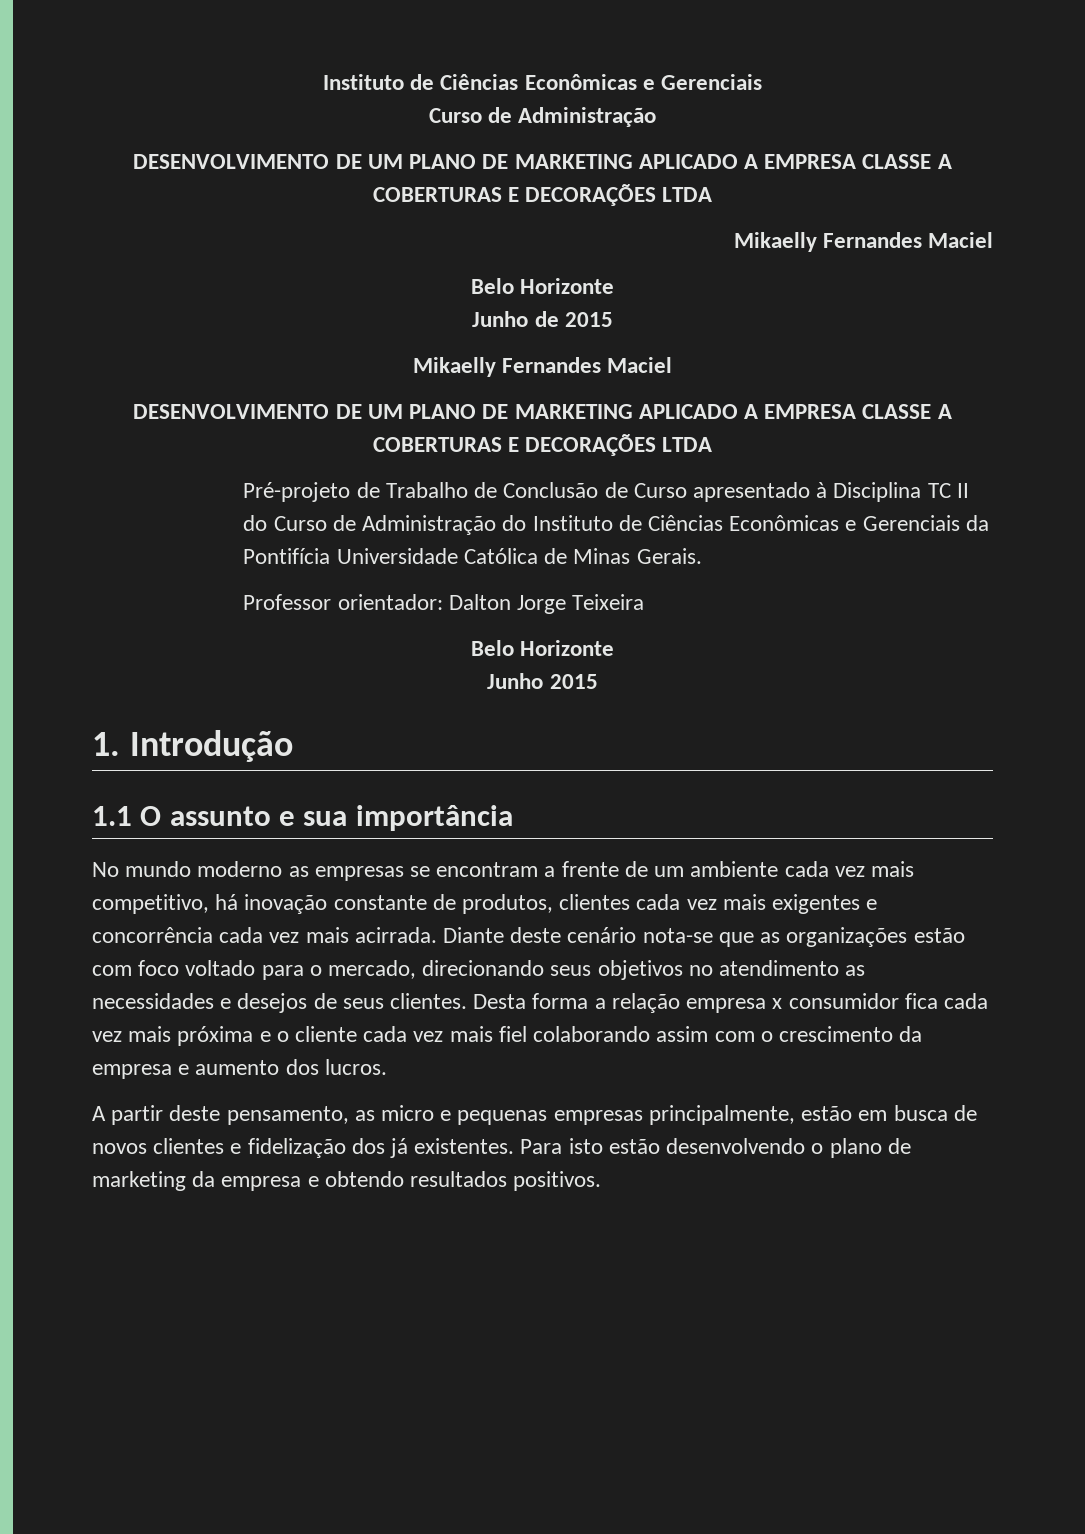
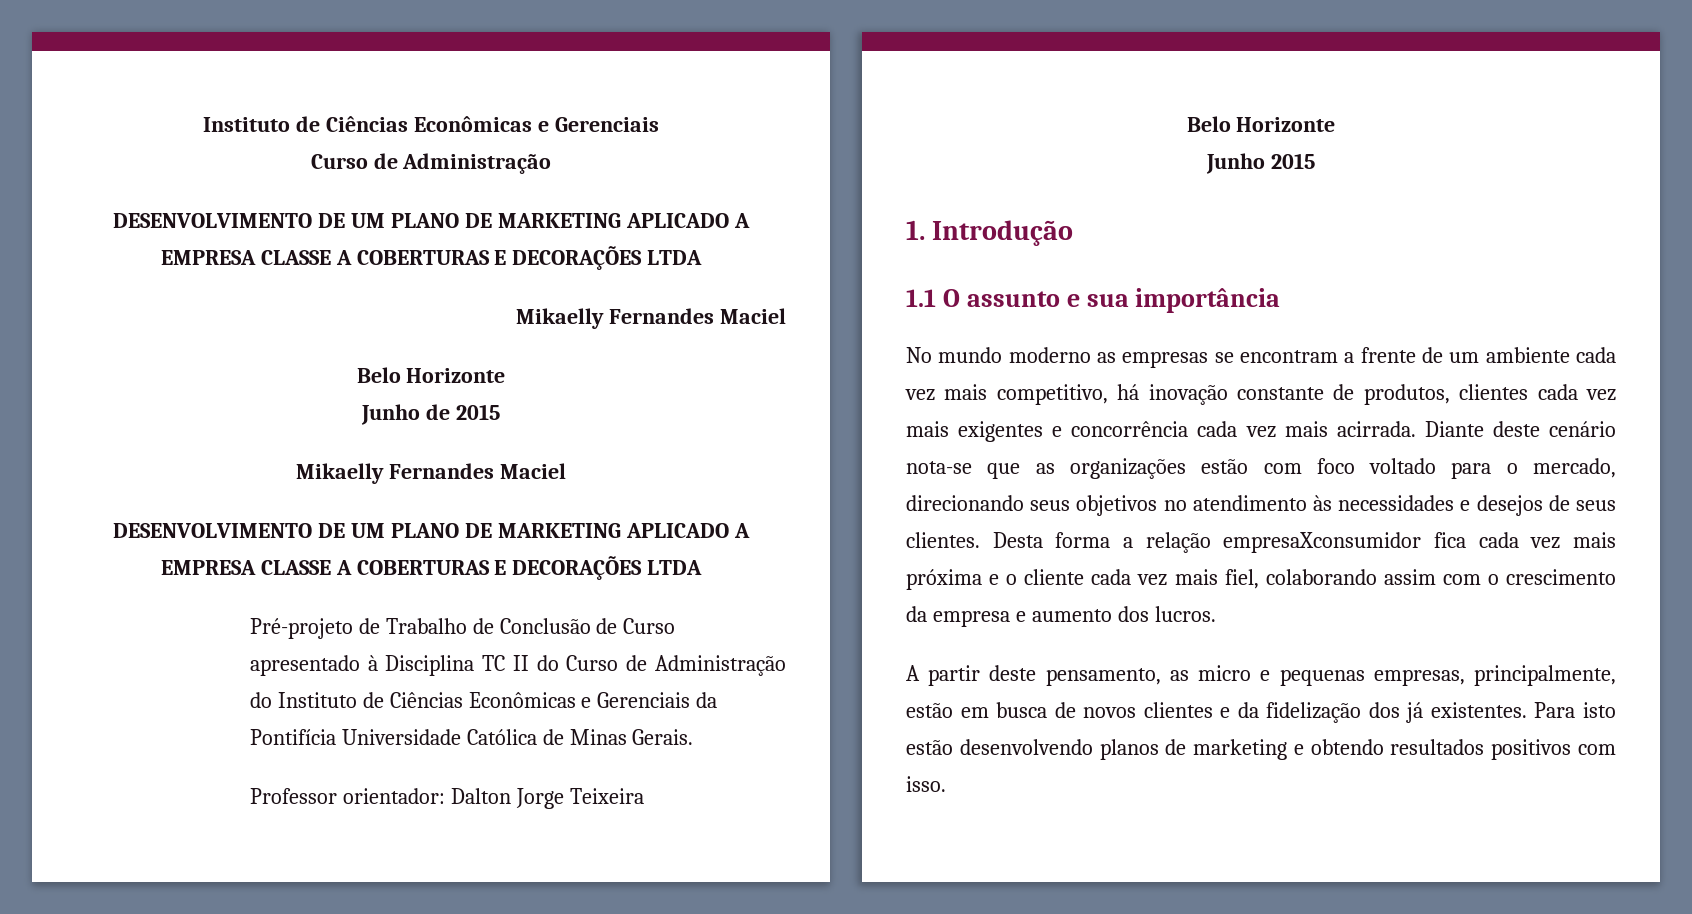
- Diante deste cenário nota-se que as organizações estão com foco voltado para o mercado, direcionando seus objetivos no atendimento as necessidades e desejos de seus clientes.
+ Diante deste cenário nota-se que as organizações estão com foco voltado para o mercado, direcionando seus objetivos no atendimento às necessidades e desejos de seus clientes.
- Desta forma a relação empresa x consumidor fica cada vez mais próxima e o cliente cada vez mais fiel colaborando assim com o crescimento da empresa e aumento dos lucros.
+ Desta forma a relação empresaXconsumidor fica cada vez mais próxima e o cliente cada vez mais fiel, colaborando assim com o crescimento da empresa e aumento dos lucros.
- A partir deste pensamento, as micro e pequenas empresas principalmente, estão em busca de novos clientes e fidelização dos já existentes.
+ A partir deste pensamento, as micro e pequenas empresas, principalmente, estão em busca de novos clientes e da fidelização dos já existentes.
- Para isto estão desenvolvendo o plano de marketing da empresa e obtendo resultados positivos.
+ Para isto estão desenvolvendo planos de marketing e obtendo resultados positivos com isso.

